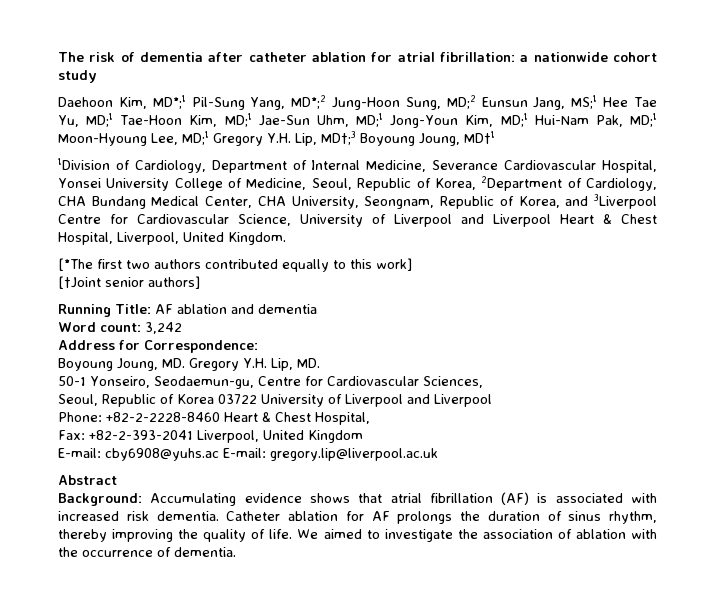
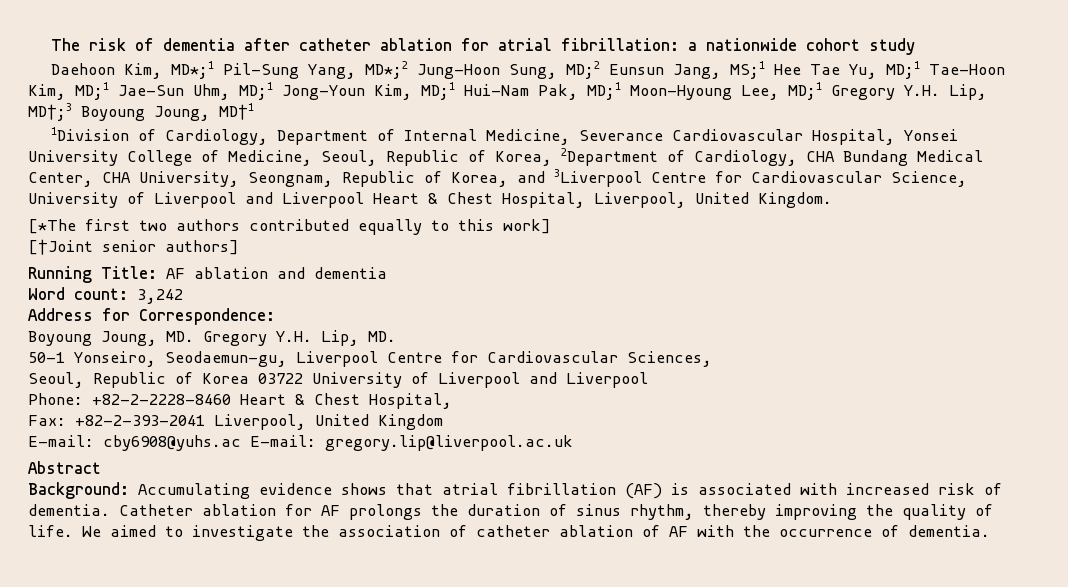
- 50-1 Yonseiro, Seodaemun-gu, Centre for Cardiovascular Sciences,
+ 50-1 Yonseiro, Seodaemun-gu, Liverpool Centre for Cardiovascular Sciences,
- Background: Accumulating evidence shows that atrial fibrillation (AF) is associated with increased risk dementia.
+ Background: Accumulating evidence shows that atrial fibrillation (AF) is associated with increased risk of dementia.
- We aimed to investigate the association of ablation with the occurrence of dementia.
+ We aimed to investigate the association of catheter ablation of AF with the occurrence of dementia.

